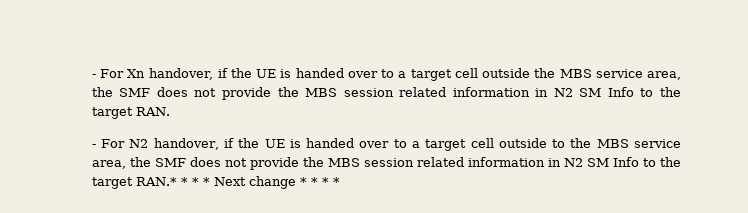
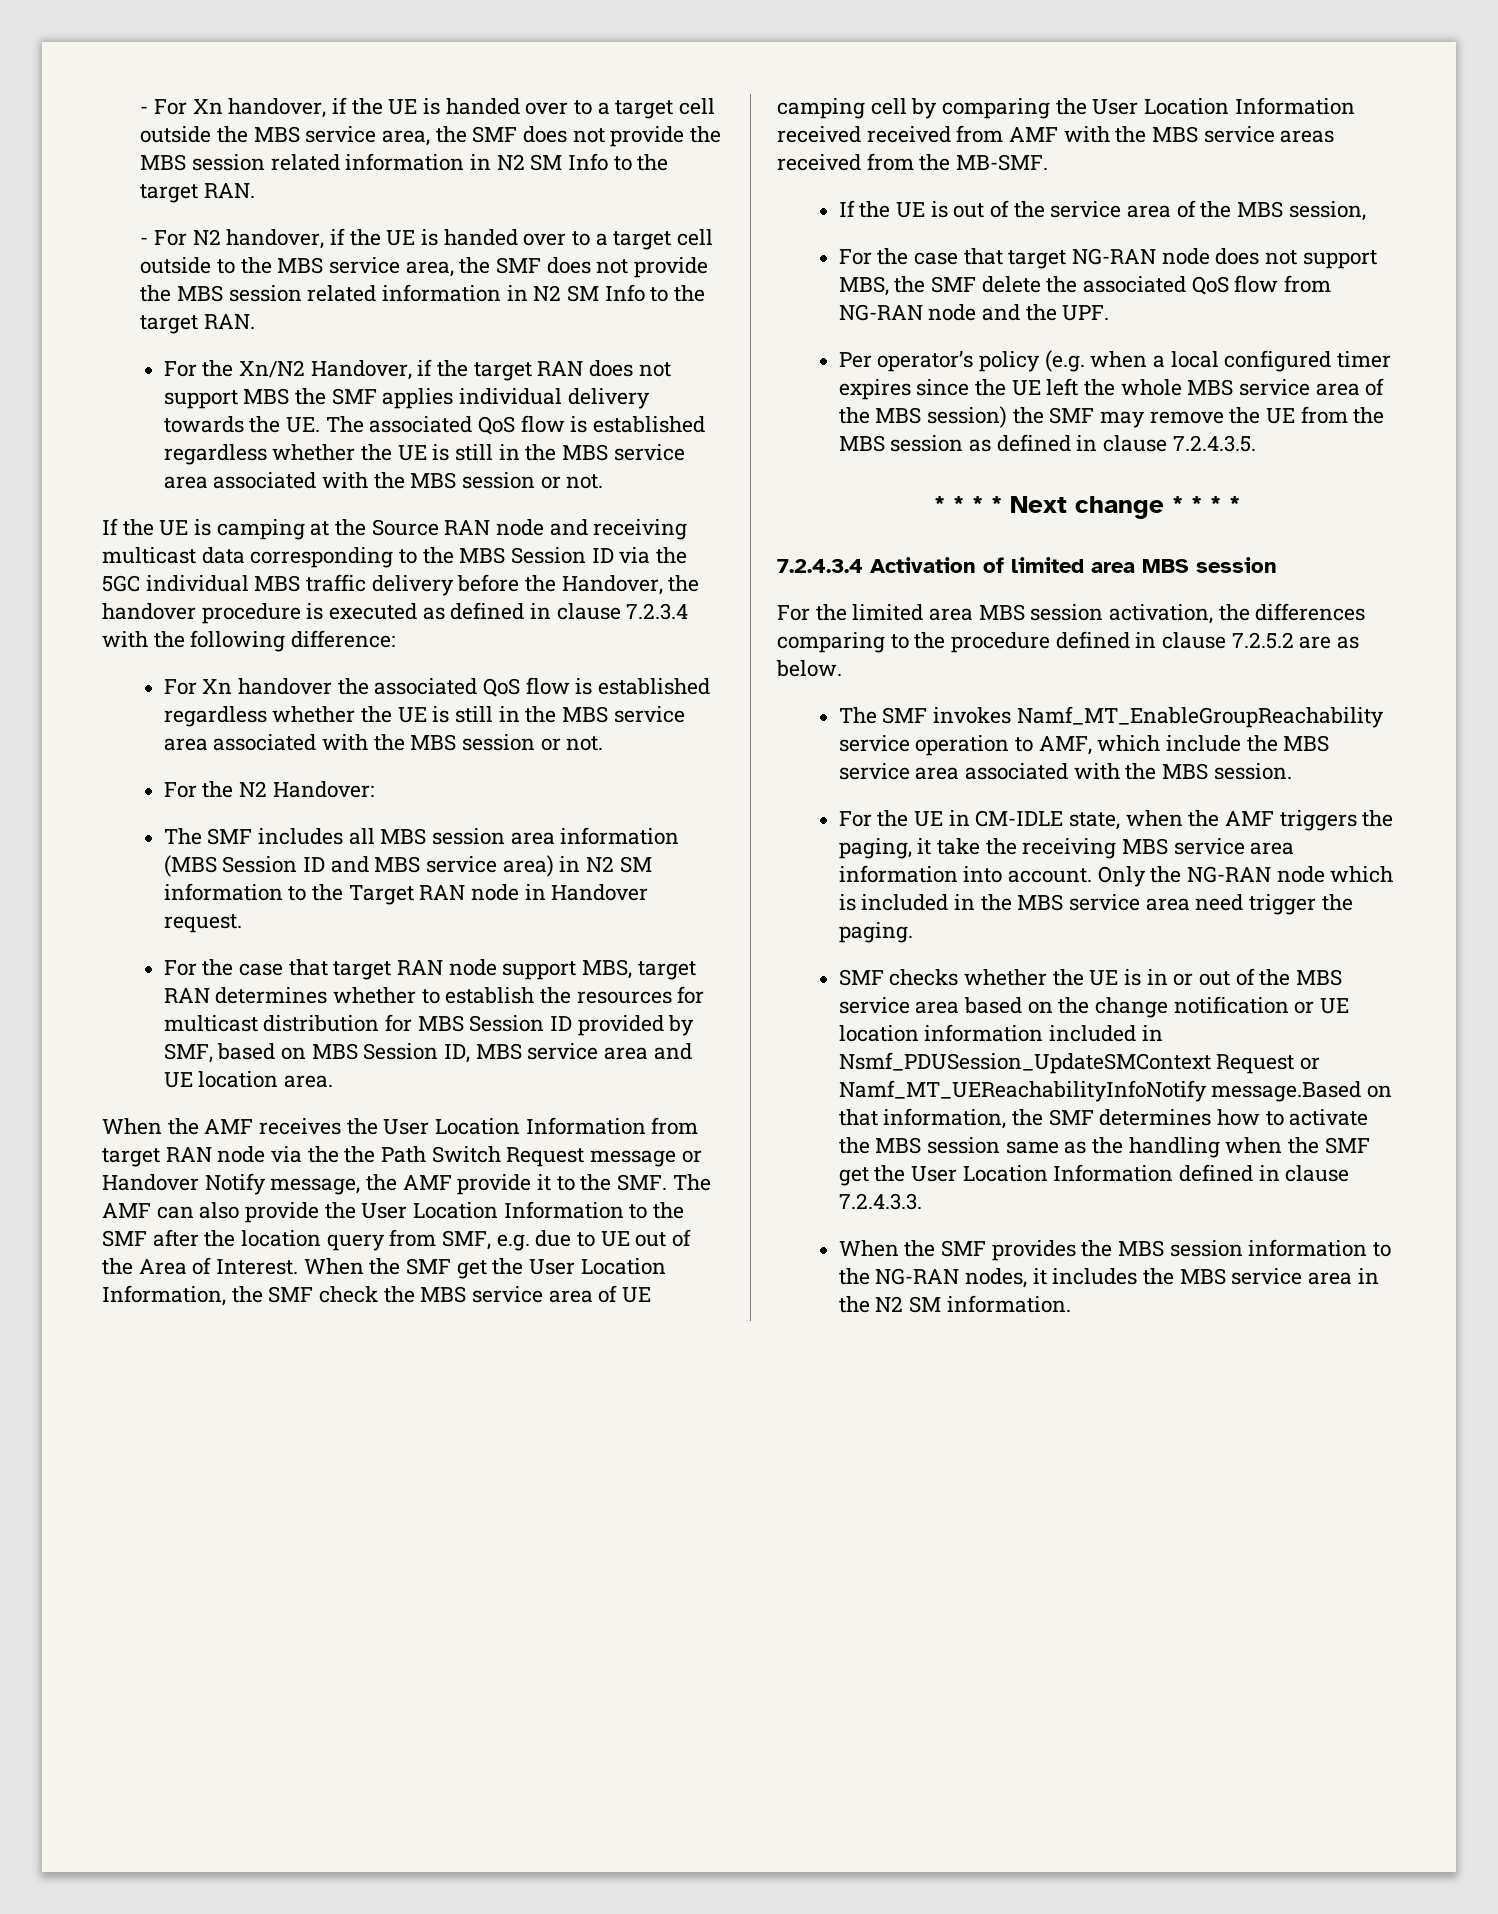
- - For N2 handover, if the UE is handed over to a target cell outside to the MBS service area, the SMF does not provide the MBS session related information in N2 SM Info to the target RAN.* * * * Next change * * * *
+ - For N2 handover, if the UE is handed over to a target cell outside to the MBS service area, the SMF does not provide the MBS session related information in N2 SM Info to the target RAN.
+ For the Xn/N2 Handover, if the target RAN does not support MBS the SMF applies individual delivery towards the UE. The associated QoS flow is established regardless whether the UE is still in the MBS service area associated with the MBS session or not.
+ If the UE is camping at the Source RAN node and receiving multicast data corresponding to the MBS Session ID via the 5GC individual MBS traffic delivery before the Handover, the handover procedure is executed as defined in clause 7.2.3.4 with the following difference:
+ For Xn handover the associated QoS flow is established regardless whether the UE is still in the MBS service area associated with the MBS session or not.
+ For the N2 Handover:
+ The SMF includes all MBS session area information (MBS Session ID and MBS service area) in N2 SM information to the Target RAN node in Handover request.
+ For the case that target RAN node support MBS, target RAN determines whether to establish the resources for multicast distribution for MBS Session ID provided by SMF, based on MBS Session ID, MBS service area and UE location area.
+ When the AMF receives the User Location Information from target RAN node via the the Path Switch Request message or Handover Notify message, the AMF provide it to the SMF. The AMF can also provide the User Location Information to the SMF after the location query from SMF, e.g. due to UE out of the Area of Interest. When the SMF get the User Location Information, the SMF check the MBS service area of UE camping cell by comparing the User Location Information received received from AMF with the MBS service areas received from the MB-SMF.
+ If the UE is out of the service area of the MBS session,
+ For the case that target NG-RAN node does not support MBS, the SMF delete the associated QoS flow from NG-RAN node and the UPF.
+ Per operator’s policy (e.g. when a local configured timer expires since the UE left the whole MBS service area of the MBS session) the SMF may remove the UE from the MBS session as defined in clause 7.2.4.3.5.
+ * * * * Next change * * * *
+ 7.2.4.3.4 Activation of limited area MBS session
+ For the limited area MBS session activation, the differences comparing to the procedure defined in clause 7.2.5.2 are as below.
+ The SMF invokes Namf_MT_EnableGroupReachability service operation to AMF, which include the MBS service area associated with the MBS session.
+ For the UE in CM-IDLE state, when the AMF triggers the paging, it take the receiving MBS service area information into account. Only the NG-RAN node which is included in the MBS service area need trigger the paging.
+ SMF checks whether the UE is in or out of the MBS service area based on the change notification or UE location information included in Nsmf_PDUSession_UpdateSMContext Request or Namf_MT_UEReachabilityInfoNotify message.Based on that information, the SMF determines how to activate the MBS session same as the handling when the SMF get the User Location Information defined in clause 7.2.4.3.3.
+ When the SMF provides the MBS session information to the NG-RAN nodes, it includes the MBS service area in the N2 SM information.

